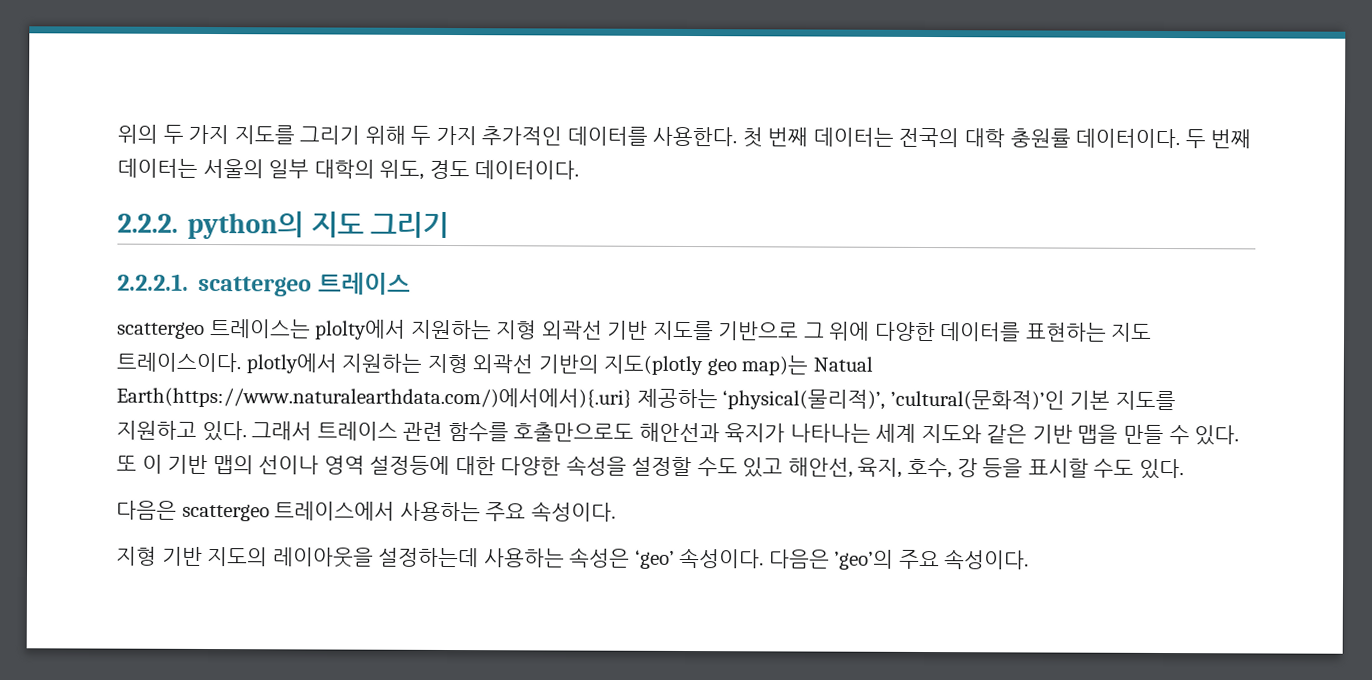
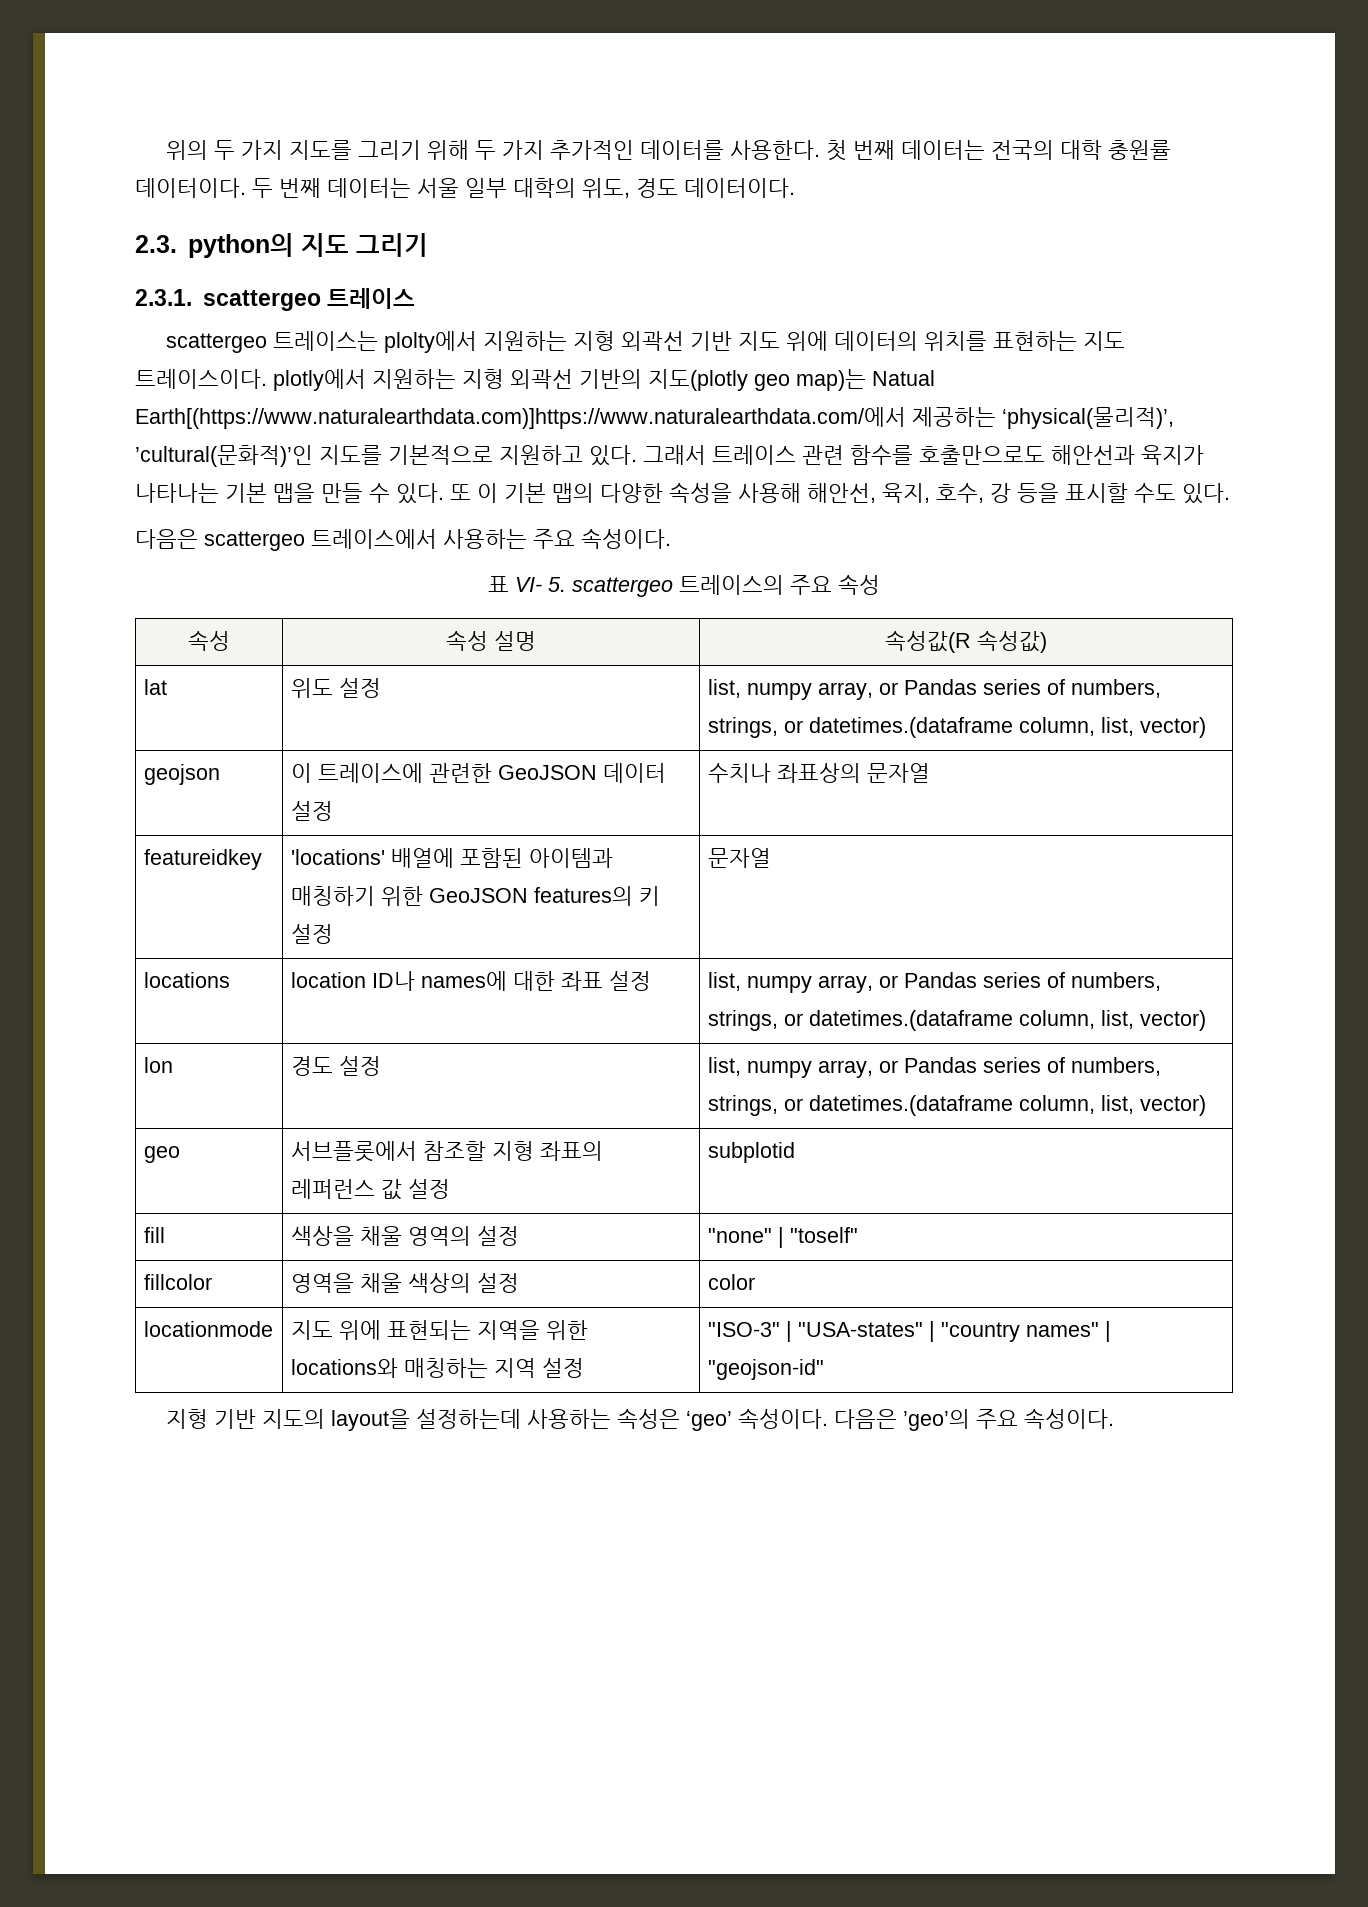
- 두 번째 데이터는 서울의 일부 대학의 위도, 경도 데이터이다.
+ 두 번째 데이터는 서울 일부 대학의 위도, 경도 데이터이다.
- 2.2.2. python의 지도 그리기
+ 2.3. python의 지도 그리기
- 2.2.2.1. scattergeo 트레이스
+ 2.3.1. scattergeo 트레이스
- scattergeo 트레이스는 plolty에서 지원하는 지형 외곽선 기반 지도를 기반으로 그 위에 다양한 데이터를 표현하는 지도 트레이스이다. plotly에서 지원하는 지형 외곽선 기반의 지도(plotly geo map)는 Natual Earth(https://www.naturalearthdata.com/)에서에서){.uri} 제공하는 ‘physical(물리적)’, ’cultural(문화적)’인 기본 지도를 지원하고 있다.
+ scattergeo 트레이스는 plolty에서 지원하는 지형 외곽선 기반 지도 위에 데이터의 위치를 표현하는 지도 트레이스이다. plotly에서 지원하는 지형 외곽선 기반의 지도(plotly geo map)는 Natual Earth[(https://www.naturalearthdata.com)]https://www.naturalearthdata.com/에서 제공하는 ‘physical(물리적)’, ’cultural(문화적)’인 지도를 기본적으로 지원하고 있다.
- 그래서 트레이스 관련 함수를 호출만으로도 해안선과 육지가 나타나는 세계 지도와 같은 기반 맵을 만들 수 있다.
+ 그래서 트레이스 관련 함수를 호출만으로도 해안선과 육지가 나타나는 기본 맵을 만들 수 있다.
- 또 이 기반 맵의 선이나 영역 설정등에 대한 다양한 속성을 설정할 수도 있고 해안선, 육지, 호수, 강 등을 표시할 수도 있다.
+ 또 이 기본 맵의 다양한 속성을 사용해 해안선, 육지, 호수, 강 등을 표시할 수도 있다.
+ 표 VI- 5. scattergeo 트레이스의 주요 속성
+ 속성 | 속성 설명 | 속성값(R 속성값)
+ lat | 위도 설정 | list, numpy array, or Pandas series of numbers, strings, or datetimes.(dataframe column, list, vector)
+ geojson | 이 트레이스에 관련한 GeoJSON 데이터 설정 | 수치나 좌표상의 문자열
+ featureidkey | 'locations' 배열에 포함된 아이템과 매칭하기 위한 GeoJSON features의 키 설정 | 문자열
+ locations | location ID나 names에 대한 좌표 설정 | list, numpy array, or Pandas series of numbers, strings, or datetimes.(dataframe column, list, vector)
+ lon | 경도 설정 | list, numpy array, or Pandas series of numbers, strings, or datetimes.(dataframe column, list, vector)
+ geo | 서브플롯에서 참조할 지형 좌표의 레퍼런스 값 설정 | subplotid
+ fill | 색상을 채울 영역의 설정 | "none" | "toself"
+ fillcolor | 영역을 채울 색상의 설정 | color
+ locationmode | 지도 위에 표현되는 지역을 위한 locations와 매칭하는 지역 설정 | "ISO-3" | "USA-states" | "country names" | "geojson-id"
- 지형 기반 지도의 레이아웃을 설정하는데 사용하는 속성은 ‘geo’ 속성이다.
+ 지형 기반 지도의 layout을 설정하는데 사용하는 속성은 ‘geo’ 속성이다.

